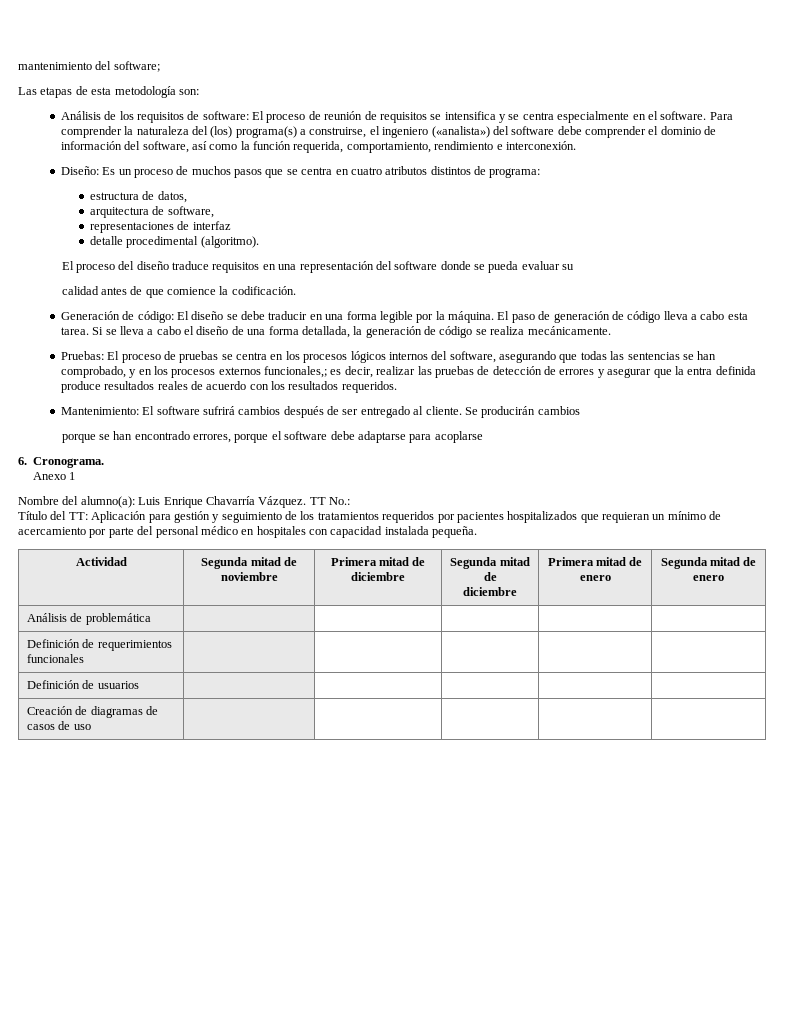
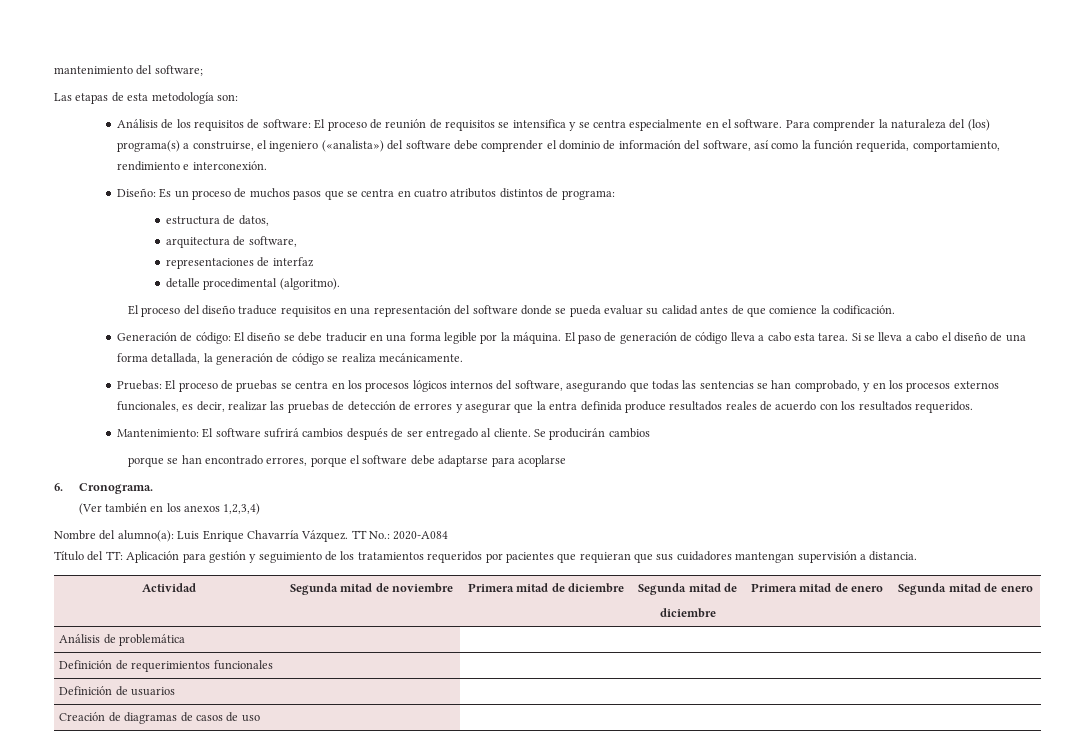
- El proceso del diseño traduce requisitos en una representación del software donde se pueda evaluar su
- calidad antes de que comience la codificación.
+ El proceso del diseño traduce requisitos en una representación del software donde se pueda evaluar su calidad antes de que comience la codificación.
- Pruebas: El proceso de pruebas se centra en los procesos lógicos internos del software, asegurando que todas las sentencias se han comprobado, y en los procesos externos funcionales,; es decir, realizar las pruebas de detección de errores y asegurar que la entra definida produce resultados reales de acuerdo con los resultados requeridos.
+ Pruebas: El proceso de pruebas se centra en los procesos lógicos internos del software, asegurando que todas las sentencias se han comprobado, y en los procesos externos funcionales, es decir, realizar las pruebas de detección de errores y asegurar que la entra definida produce resultados reales de acuerdo con los resultados requeridos.
- Anexo 1
+ (Ver también en los anexos 1,2,3,4)
- TT No.:
+ TT No.: 2020-A084
- Título del TT: Aplicación para gestión y seguimiento de los tratamientos requeridos por pacientes hospitalizados que requieran un mínimo de acercamiento por parte del personal médico en hospitales con capacidad instalada pequeña.
+ Título del TT: Aplicación para gestión y seguimiento de los tratamientos requeridos por pacientes que requieran que sus cuidadores mantengan supervisión a distancia.

